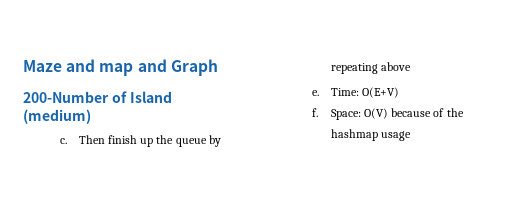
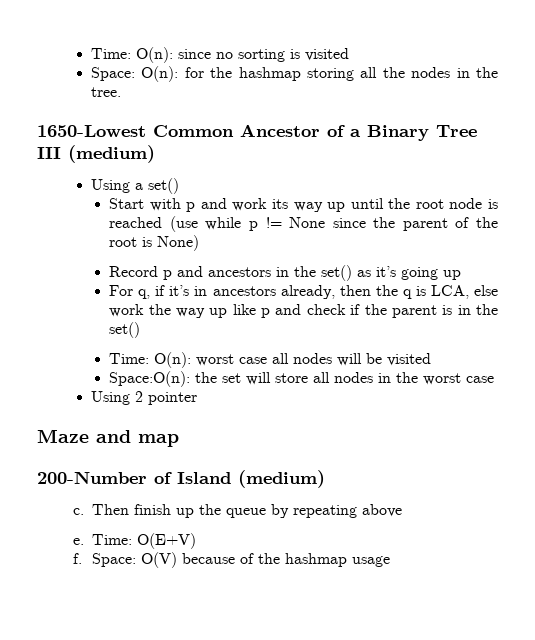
+ Time: O(n): since no sorting is visited
+ Space: O(n): for the hashmap storing all the nodes in the tree.
+ 1650-Lowest Common Ancestor of a Binary Tree III (medium)
+ Using a set()
+ Start with p and work its way up until the root node is reached (use while p != None since the parent of the root is None)
+ Record p and ancestors in the set() as it’s going up
+ For q, if it’s in ancestors already, then the q is LCA, else work the way up like p and check if the parent is in the set()
+ Time: O(n): worst case all nodes will be visited
+ Space:O(n): the set will store all nodes in the worst case
+ Using 2 pointer
- Maze and map and Graph
+ Maze and map

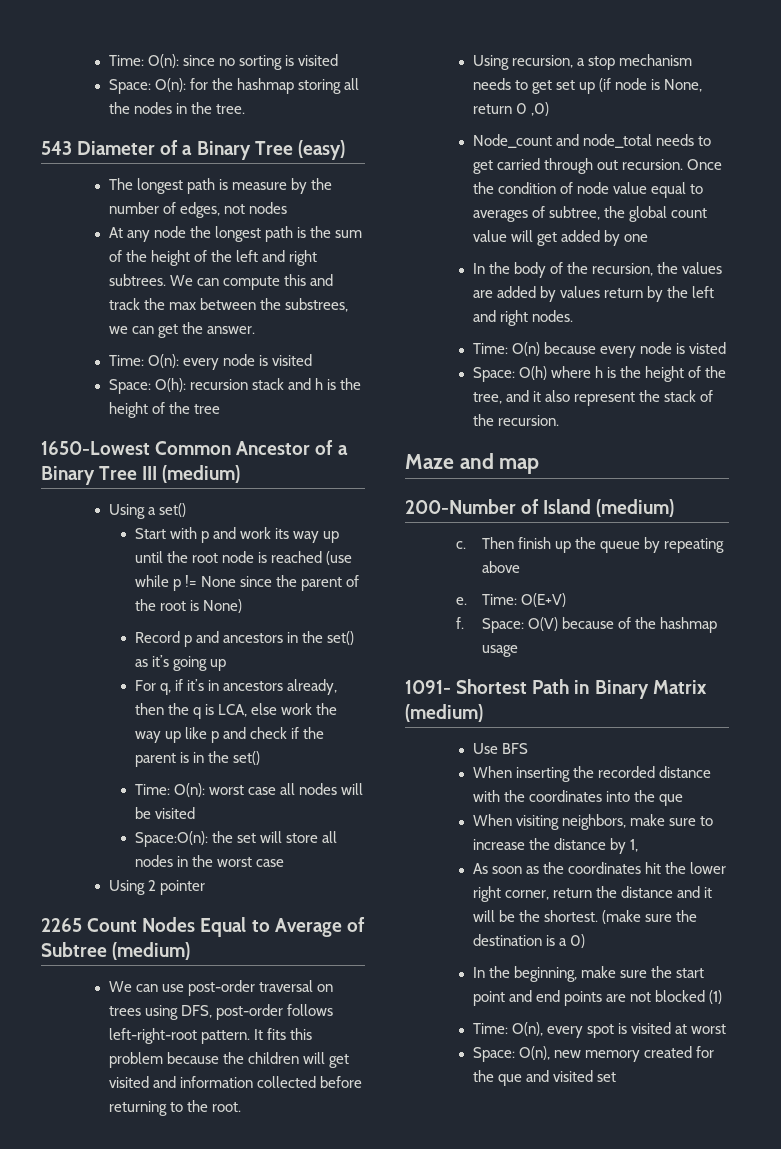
+ 543 Diameter of a Binary Tree (easy)
+ The longest path is measure by the number of edges, not nodes
+ At any node the longest path is the sum of the height of the left and right subtrees. We can compute this and track the max between the substrees, we can get the answer.
+ Time: O(n): every node is visited
+ Space: O(h): recursion stack and h is the height of the tree
+ 2265 Count Nodes Equal to Average of Subtree (medium)
+ We can use post-order traversal on trees using DFS, post-order follows left-right-root pattern. It fits this problem because the children will get visited and information collected before returning to the root.
+ Using recursion, a stop mechanism needs to get set up (if node is None, return 0 ,0)
+ Node_count and node_total needs to get carried through out recursion. Once the condition of node value equal to averages of subtree, the global count value will get added by one
+ In the body of the recursion, the values are added by values return by the left and right nodes.
+ Time: O(n) because every node is visted
+ Space: O(h) where h is the height of the tree, and it also represent the stack of the recursion.
+ 1091- Shortest Path in Binary Matrix (medium)
+ Use BFS
+ When inserting the recorded distance with the coordinates into the que
+ When visiting neighbors, make sure to increase the distance by 1,
+ As soon as the coordinates hit the lower right corner, return the distance and it will be the shortest. (make sure the destination is a 0)
+ In the beginning, make sure the start point and end points are not blocked (1)
+ Time: O(n), every spot is visited at worst
+ Space: O(n), new memory created for the que and visited set

